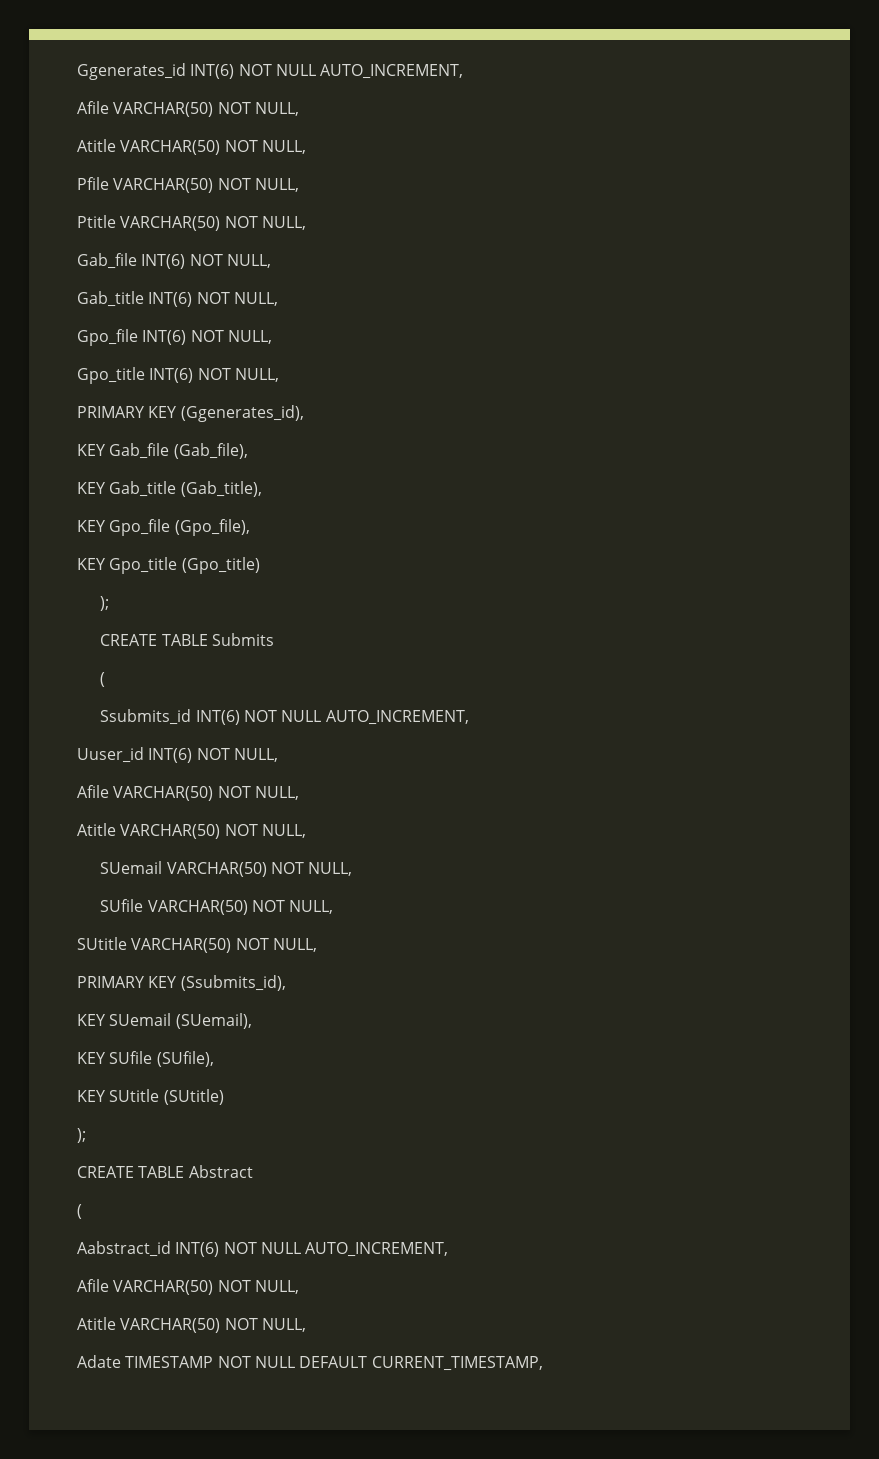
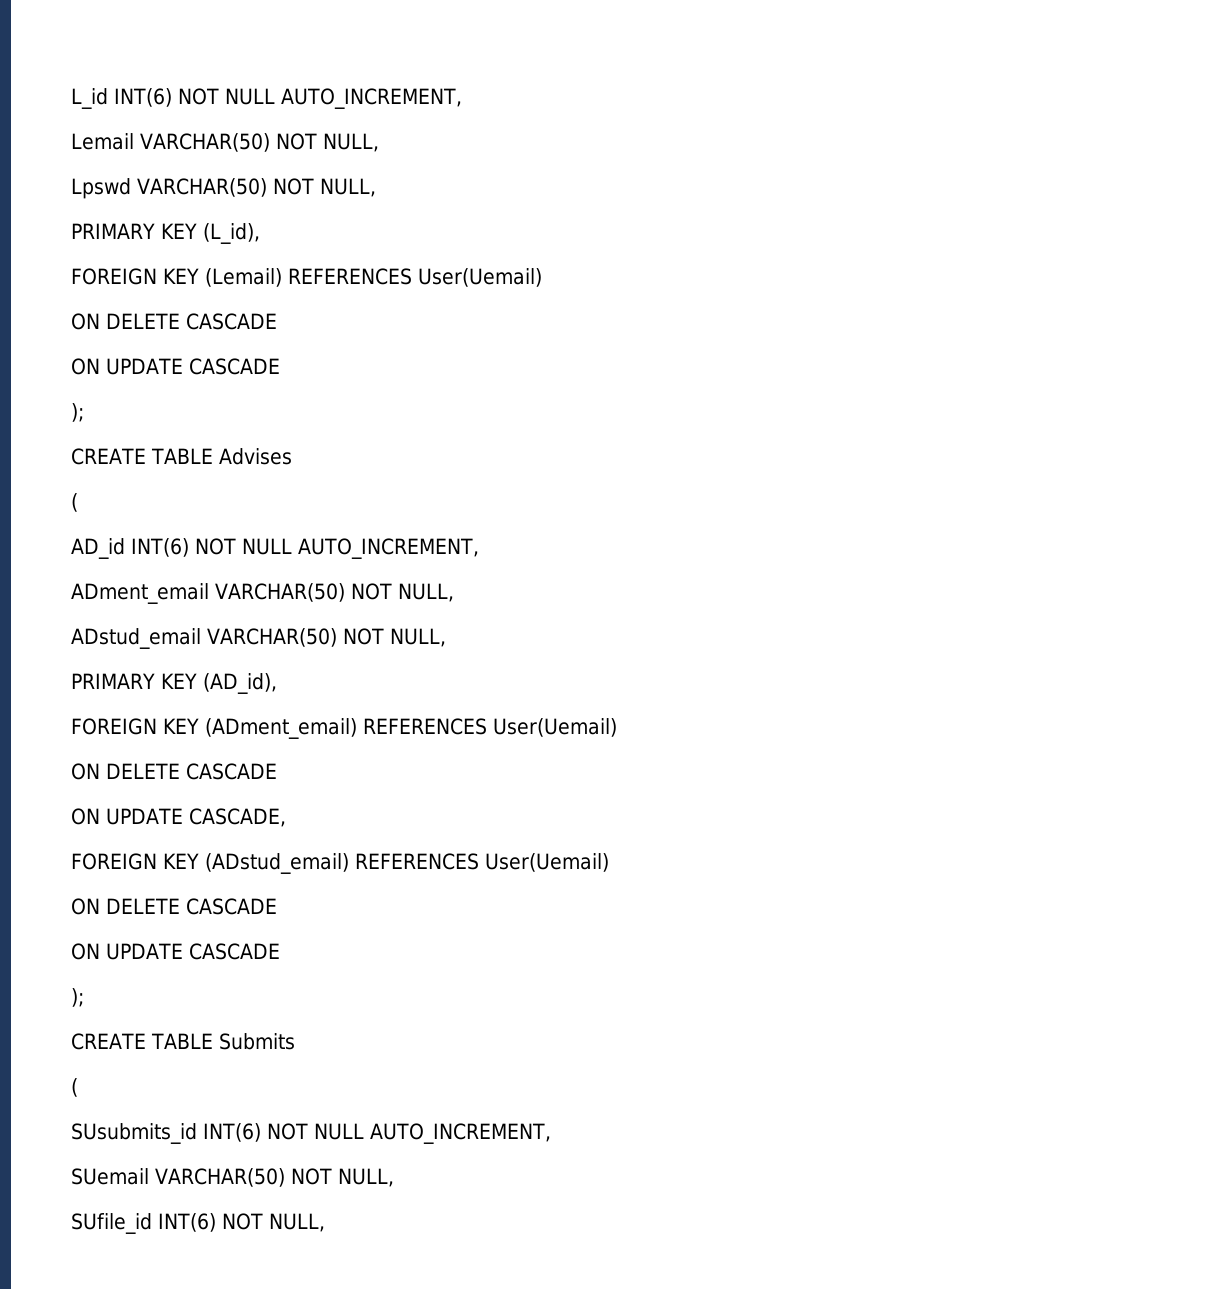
- Ggenerates_id INT(6) NOT NULL AUTO_INCREMENT,
- Afile VARCHAR(50) NOT NULL,
- Atitle VARCHAR(50) NOT NULL,
- Pfile VARCHAR(50) NOT NULL,
- Ptitle VARCHAR(50) NOT NULL,
- Gab_file INT(6) NOT NULL,
- Gab_title INT(6) NOT NULL,
- Gpo_file INT(6) NOT NULL,
- Gpo_title INT(6) NOT NULL,
- PRIMARY KEY (Ggenerates_id),
- KEY Gab_file (Gab_file),
- KEY Gab_title (Gab_title),
- KEY Gpo_file (Gpo_file),
- KEY Gpo_title (Gpo_title)
+ L_id INT(6) NOT NULL AUTO_INCREMENT,
+ Lemail VARCHAR(50) NOT NULL,
+ Lpswd VARCHAR(50) NOT NULL,
+ PRIMARY KEY (L_id),
+ FOREIGN KEY (Lemail) REFERENCES User(Uemail)
+ ON DELETE CASCADE
+ ON UPDATE CASCADE
+ );
+ CREATE TABLE Advises
+ (
+ AD_id INT(6) NOT NULL AUTO_INCREMENT,
+ ADment_email VARCHAR(50) NOT NULL,
+ ADstud_email VARCHAR(50) NOT NULL,
+ PRIMARY KEY (AD_id),
+ FOREIGN KEY (ADment_email) REFERENCES User(Uemail)
+ ON DELETE CASCADE
+ ON UPDATE CASCADE,
+ FOREIGN KEY (ADstud_email) REFERENCES User(Uemail)
+ ON DELETE CASCADE
+ ON UPDATE CASCADE
- Ssubmits_id INT(6) NOT NULL AUTO_INCREMENT,
- Uuser_id INT(6) NOT NULL,
- Afile VARCHAR(50) NOT NULL,
- Atitle VARCHAR(50) NOT NULL,
+ SUsubmits_id INT(6) NOT NULL AUTO_INCREMENT,
- SUfile VARCHAR(50) NOT NULL,
- SUtitle VARCHAR(50) NOT NULL,
- PRIMARY KEY (Ssubmits_id),
- KEY SUemail (SUemail),
- KEY SUfile (SUfile),
- KEY SUtitle (SUtitle)
- );
- CREATE TABLE Abstract
- (
- Aabstract_id INT(6) NOT NULL AUTO_INCREMENT,
- Afile VARCHAR(50) NOT NULL,
- Atitle VARCHAR(50) NOT NULL,
- Adate TIMESTAMP NOT NULL DEFAULT CURRENT_TIMESTAMP,
+ SUfile_id INT(6) NOT NULL,

